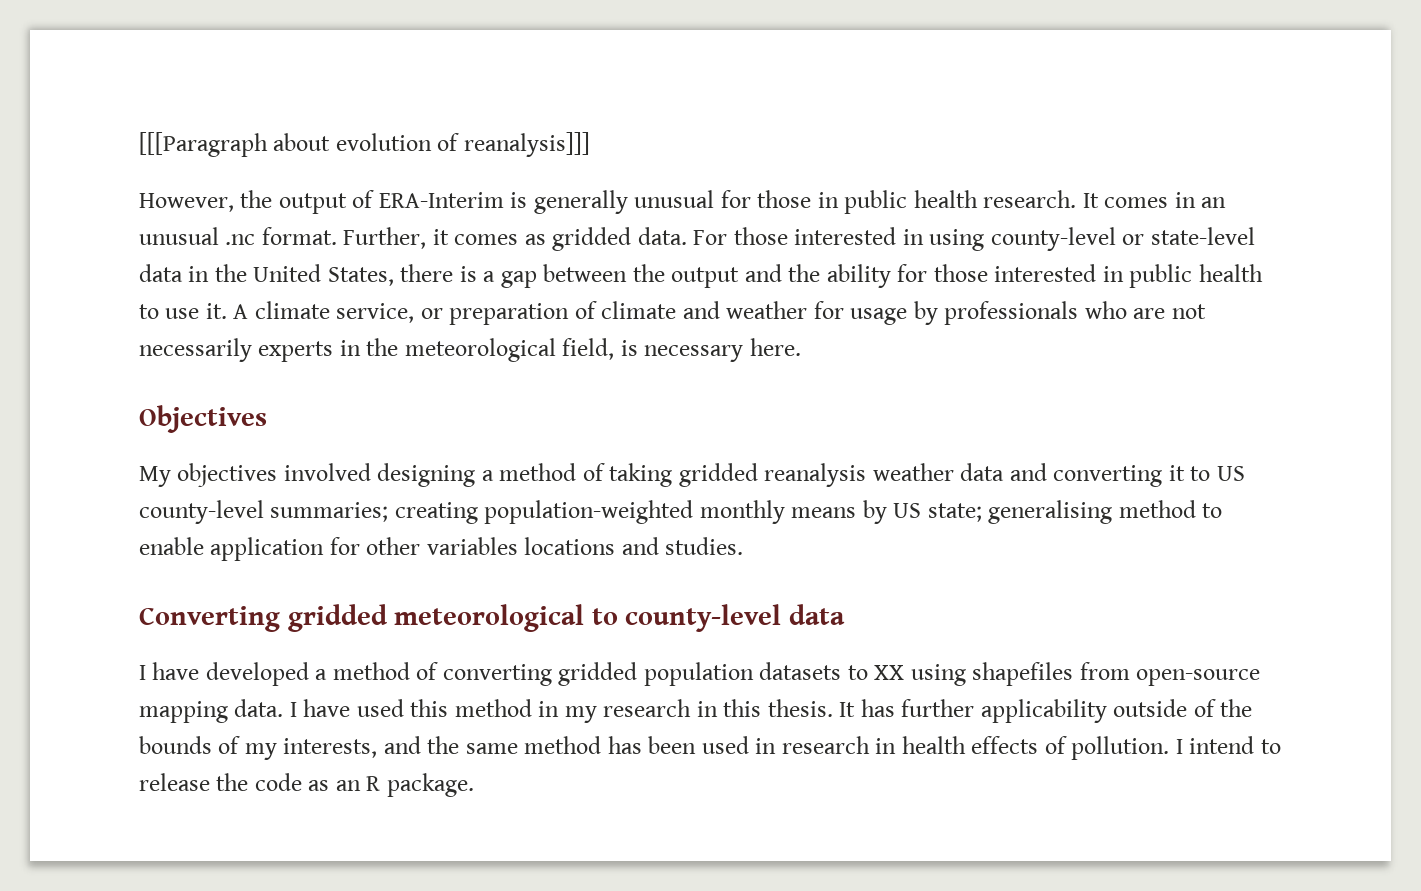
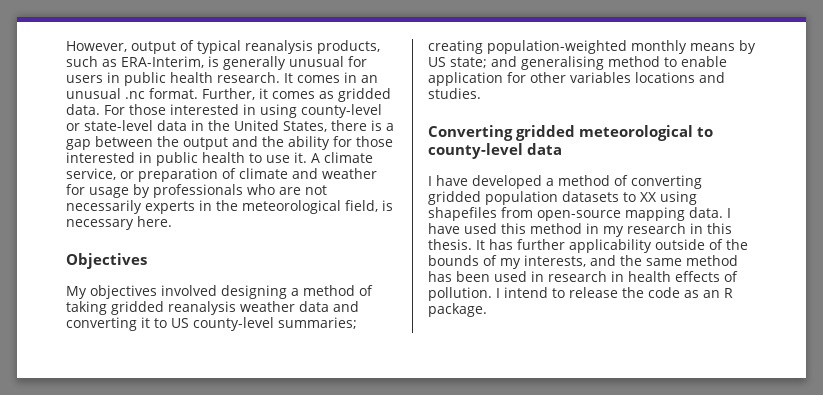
- [[[Paragraph about evolution of reanalysis]]]
- However, the output of ERA-Interim is generally unusual for those in public health research.
+ However, output of typical reanalysis products, such as ERA-Interim, is generally unusual for users in public health research.
- My objectives involved designing a method of taking gridded reanalysis weather data and converting it to US county-level summaries; creating population-weighted monthly means by US state; generalising method to enable application for other variables locations and studies.
+ My objectives involved designing a method of taking gridded reanalysis weather data and converting it to US county-level summaries; creating population-weighted monthly means by US state; and generalising method to enable application for other variables locations and studies.

